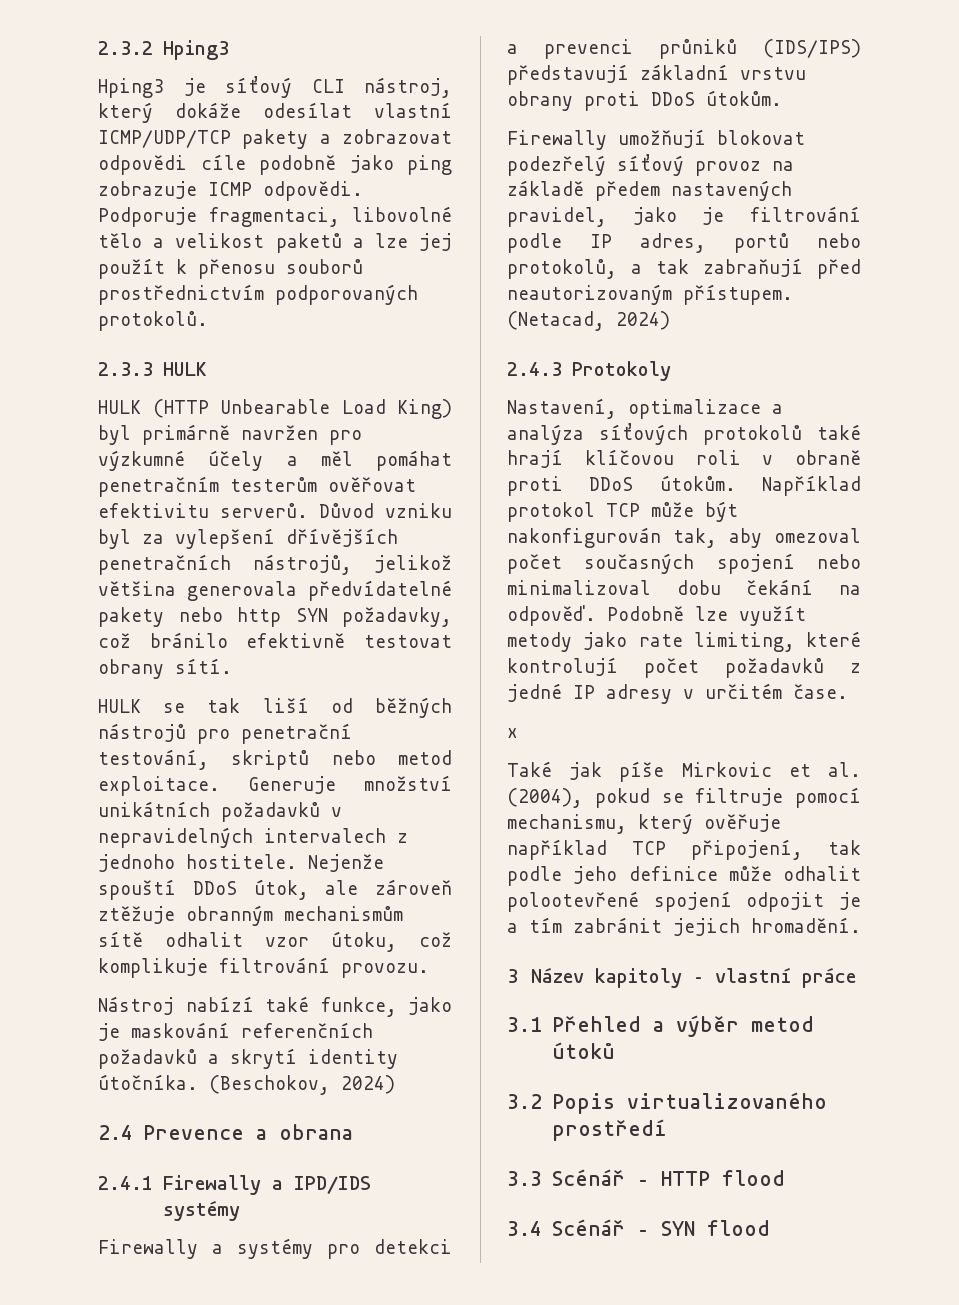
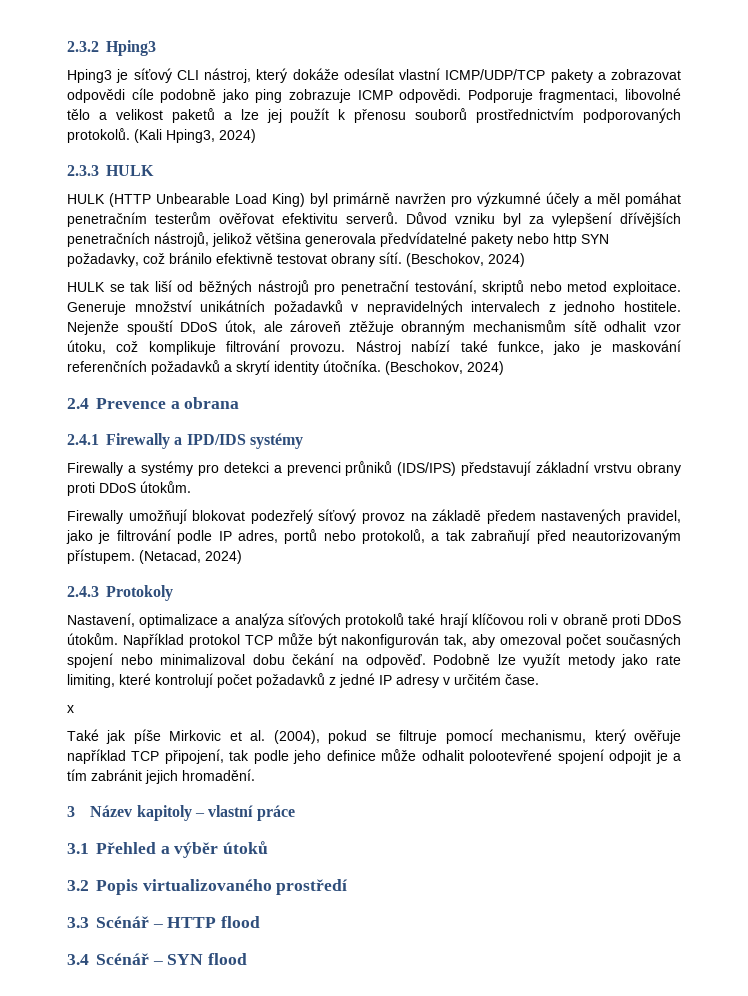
+ (Kali Hping3, 2024)
- Důvod vzniku byl za vylepšení dřívějších penetračních nástrojů, jelikož většina generovala předvídatelné pakety nebo http SYN požadavky, což bránilo efektivně testovat obrany sítí.
+ Důvod vzniku byl za vylepšení dřívějších penetračních nástrojů, jelikož většina generovala předvídatelné pakety nebo http SYN požadavky, což bránilo efektivně testovat obrany sítí. (Beschokov, 2024)
- Nejenže spouští DDoS útok, ale zároveň ztěžuje obranným mechanismům sítě odhalit vzor útoku, což komplikuje filtrování provozu.
- Nástroj nabízí také funkce, jako je maskování referenčních požadavků a skrytí identity útočníka.
+ Nejenže spouští DDoS útok, ale zároveň ztěžuje obranným mechanismům sítě odhalit vzor útoku, což komplikuje filtrování provozu. Nástroj nabízí také funkce, jako je maskování referenčních požadavků a skrytí identity útočníka.
- 3.1 Přehled a výběr metod útoků
+ 3.1 Přehled a výběr útoků

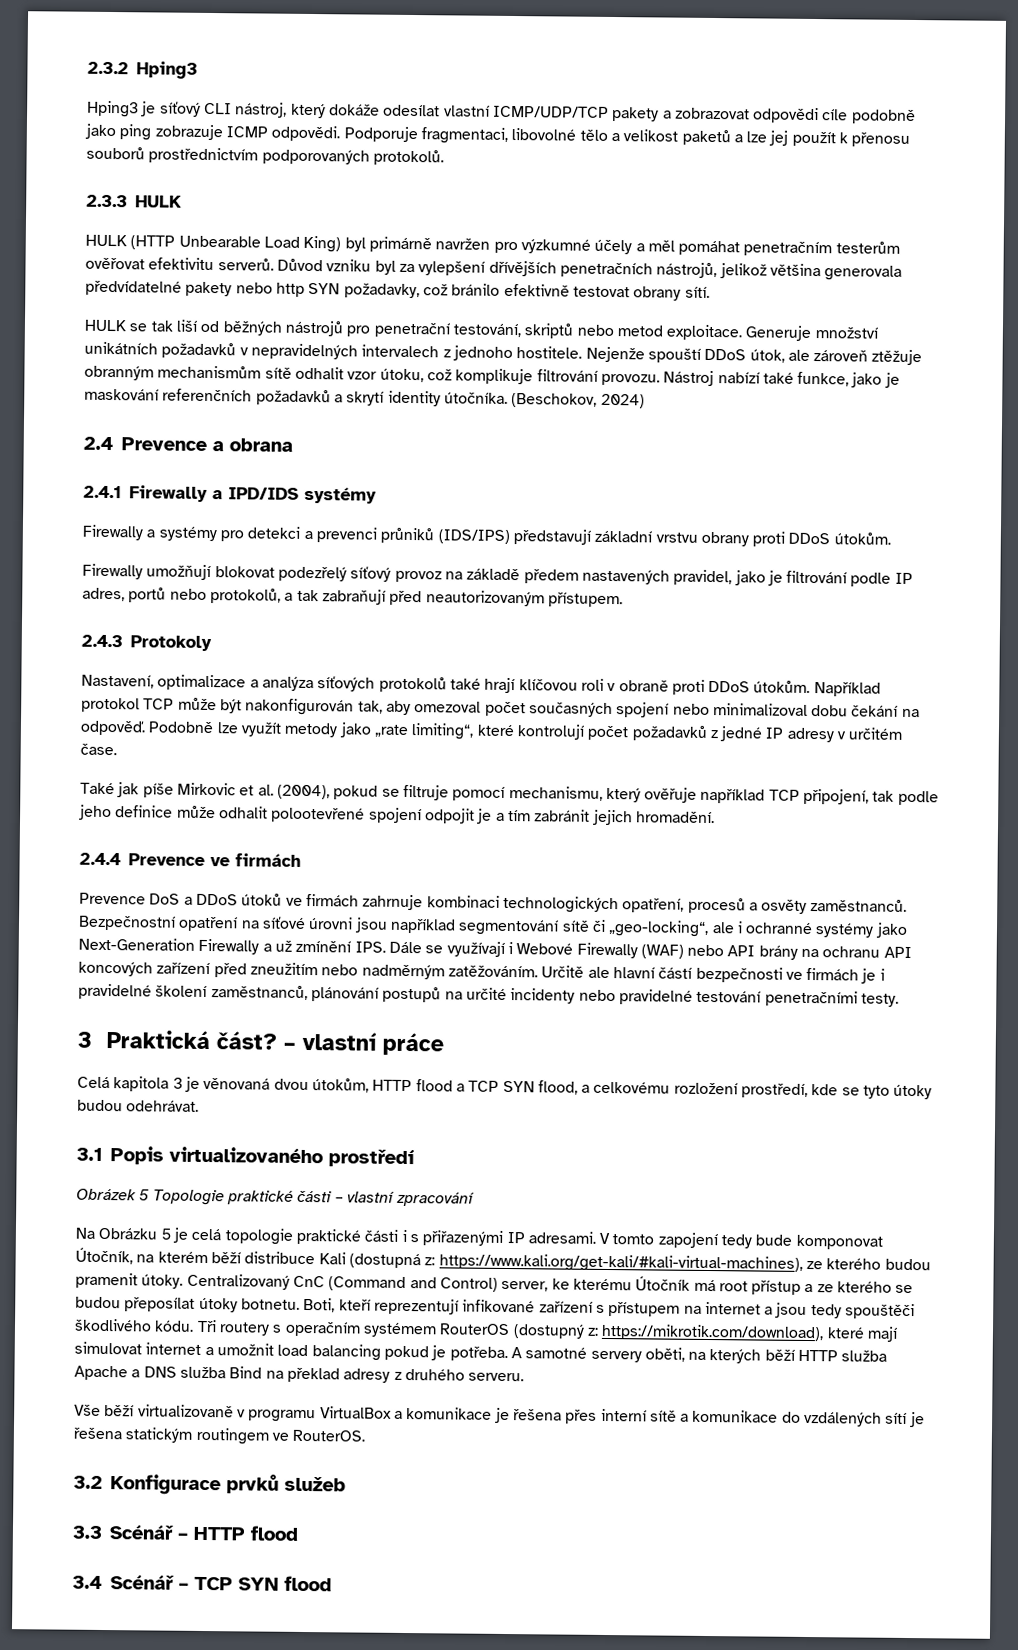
- (Kali Hping3, 2024)
- Důvod vzniku byl za vylepšení dřívějších penetračních nástrojů, jelikož většina generovala předvídatelné pakety nebo http SYN požadavky, což bránilo efektivně testovat obrany sítí. (Beschokov, 2024)
+ Důvod vzniku byl za vylepšení dřívějších penetračních nástrojů, jelikož většina generovala předvídatelné pakety nebo http SYN požadavky, což bránilo efektivně testovat obrany sítí.
- (Netacad, 2024)
- Podobně lze využít metody jako rate limiting, které kontrolují počet požadavků z jedné IP adresy v určitém čase.
+ Podobně lze využít metody jako „rate limiting“, které kontrolují počet požadavků z jedné IP adresy v určitém čase.
- x
- 3 Název kapitoly – vlastní práce
- 3.1 Přehled a výběr útoků
- 3.2 Popis virtualizovaného prostředí
+ 2.4.4 Prevence ve firmách
+ Prevence DoS a DDoS útoků ve firmách zahrnuje kombinaci technologických opatření, procesů a osvěty zaměstnanců. Bezpečnostní opatření na síťové úrovni jsou například segmentování sítě či „geo-locking“, ale i ochranné systémy jako Next-Generation Firewally a už zmínění IPS. Dále se využívají i Webové Firewally (WAF) nebo API brány na ochranu API koncových zařízení před zneužitím nebo nadměrným zatěžováním. Určitě ale hlavní částí bezpečnosti ve firmách je i pravidelné školení zaměstnanců, plánování postupů na určité incidenty nebo pravidelné testování penetračními testy.
+ 3 Praktická část? – vlastní práce
+ Celá kapitola 3 je věnovaná dvou útokům, HTTP flood a TCP SYN flood, a celkovému rozložení prostředí, kde se tyto útoky budou odehrávat.
+ 3.1 Popis virtualizovaného prostředí
+ Obrázek 5 Topologie praktické části – vlastní zpracování
+ Na Obrázku 5 je celá topologie praktické části i s přiřazenými IP adresami. V tomto zapojení tedy bude komponovat Útočník, na kterém běží distribuce Kali (dostupná z: https://www.kali.org/get-kali/#kali-virtual-machines), ze kterého budou pramenit útoky. Centralizovaný CnC (Command and Control) server, ke kterému Útočník má root přístup a ze kterého se budou přeposílat útoky botnetu. Boti, kteří reprezentují infikované zařízení s přístupem na internet a jsou tedy spouštěči škodlivého kódu. Tři routery s operačním systémem RouterOS (dostupný z: https://mikrotik.com/download), které mají simulovat internet a umožnit load balancing pokud je potřeba. A samotné servery oběti, na kterých běží HTTP služba Apache a DNS služba Bind na překlad adresy z druhého serveru.
+ Vše běží virtualizovaně v programu VirtualBox a komunikace je řešena přes interní sítě a komunikace do vzdálených sítí je řešena statickým routingem ve RouterOS.
+ 3.2 Konfigurace prvků služeb
- 3.4 Scénář – SYN flood
+ 3.4 Scénář – TCP SYN flood

